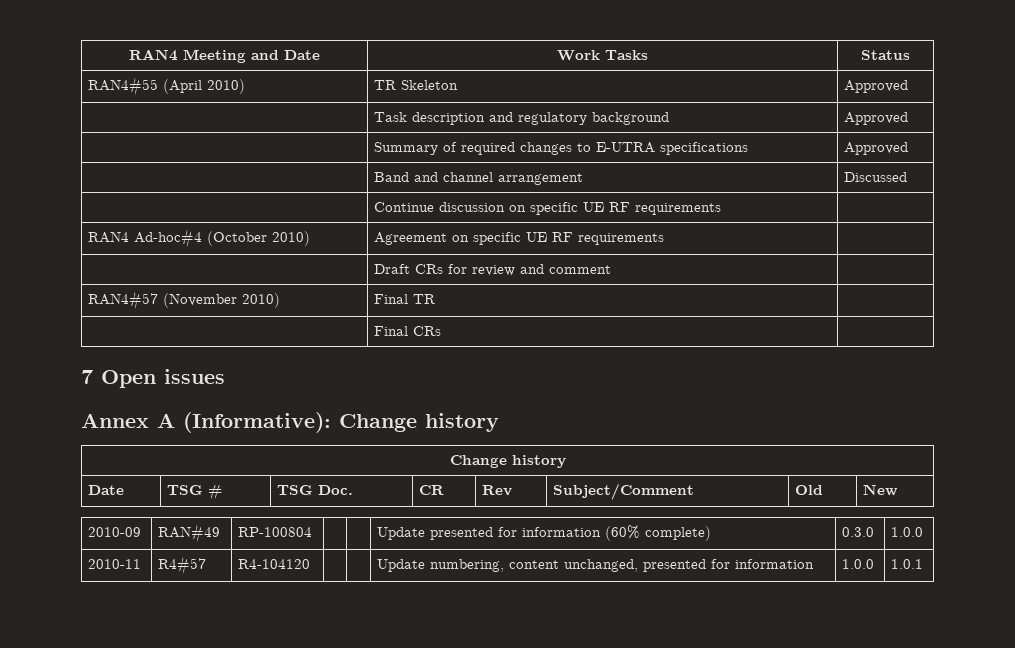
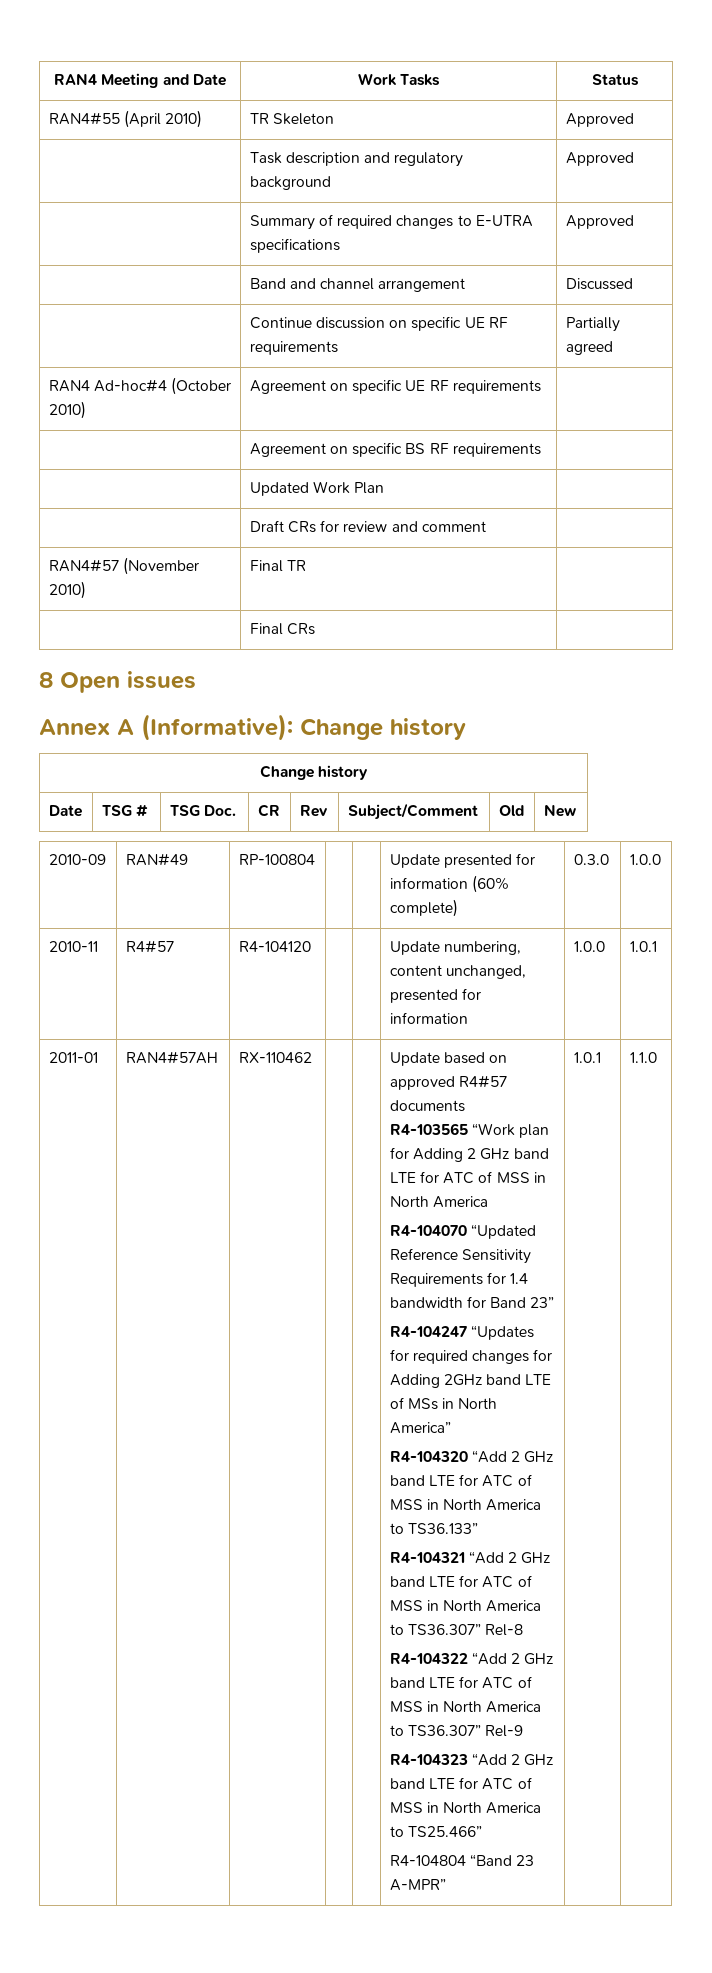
- | Continue discussion on specific UE RF requirements |
+ | Continue discussion on specific UE RF requirements | Partially agreed
+ | Agreement on specific BS RF requirements |
+ | Updated Work Plan |
- 7 Open issues
+ 8 Open issues
+ 2011-01 | RAN4#57AH | RX-110462 | | | Update based on approved R4#57 documents
+ R4-103565 “Work plan for Adding 2 GHz band LTE for ATC of MSS in North America
+ R4-104070 “Updated Reference Sensitivity Requirements for 1.4 bandwidth for Band 23”
+ R4-104247 “Updates for required changes for Adding 2GHz band LTE of MSs in North America”
+ R4-104320 “Add 2 GHz band LTE for ATC of MSS in North America to TS36.133”
+ R4-104321 “Add 2 GHz band LTE for ATC of MSS in North America to TS36.307” Rel-8
+ R4-104322 “Add 2 GHz band LTE for ATC of MSS in North America to TS36.307” Rel-9
+ R4-104323 “Add 2 GHz band LTE for ATC of MSS in North America to TS25.466”
+ R4-104804 “Band 23 A-MPR” | 1.0.1 | 1.1.0

